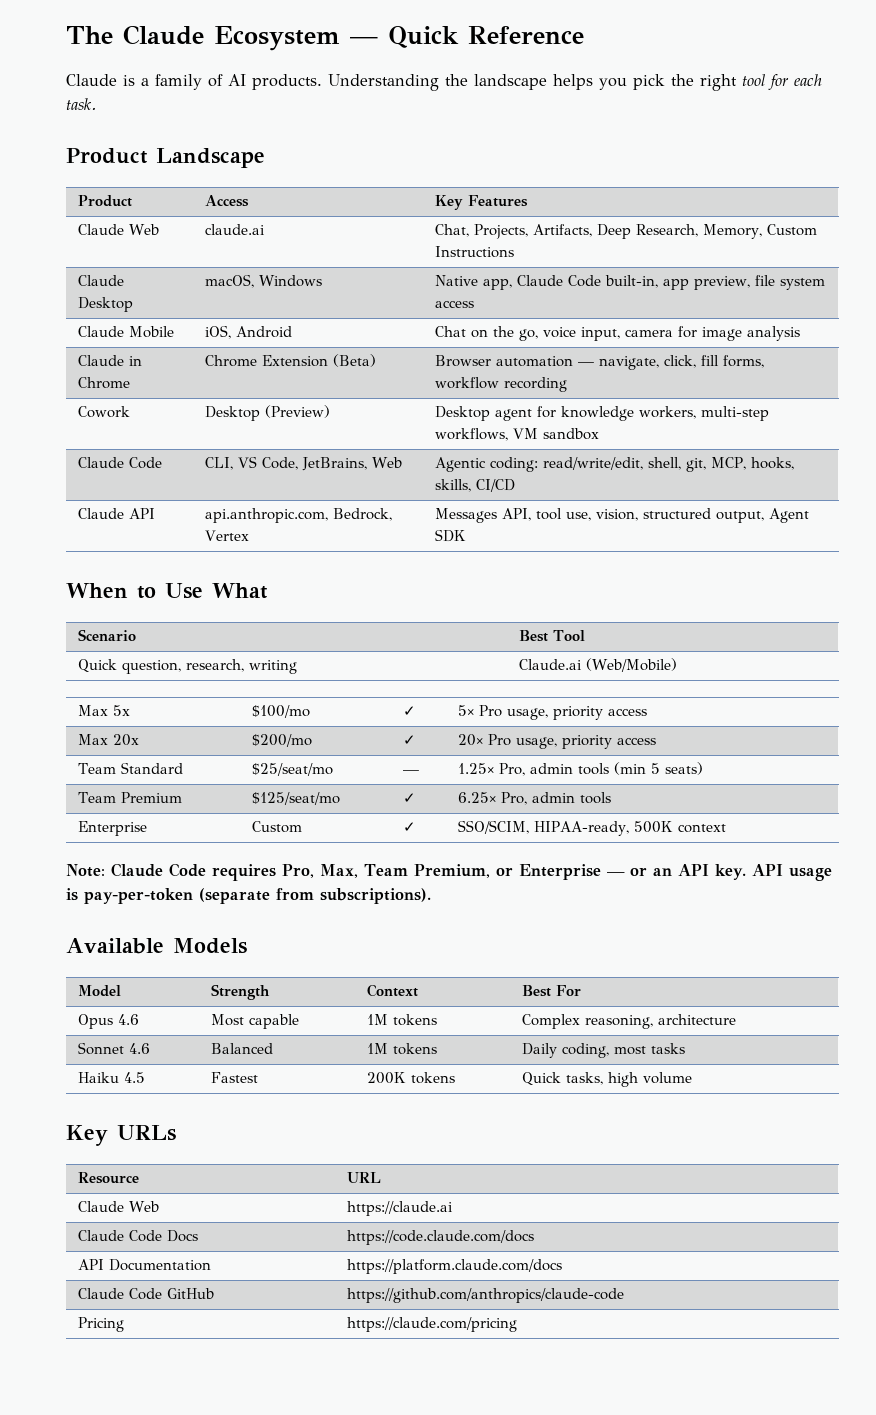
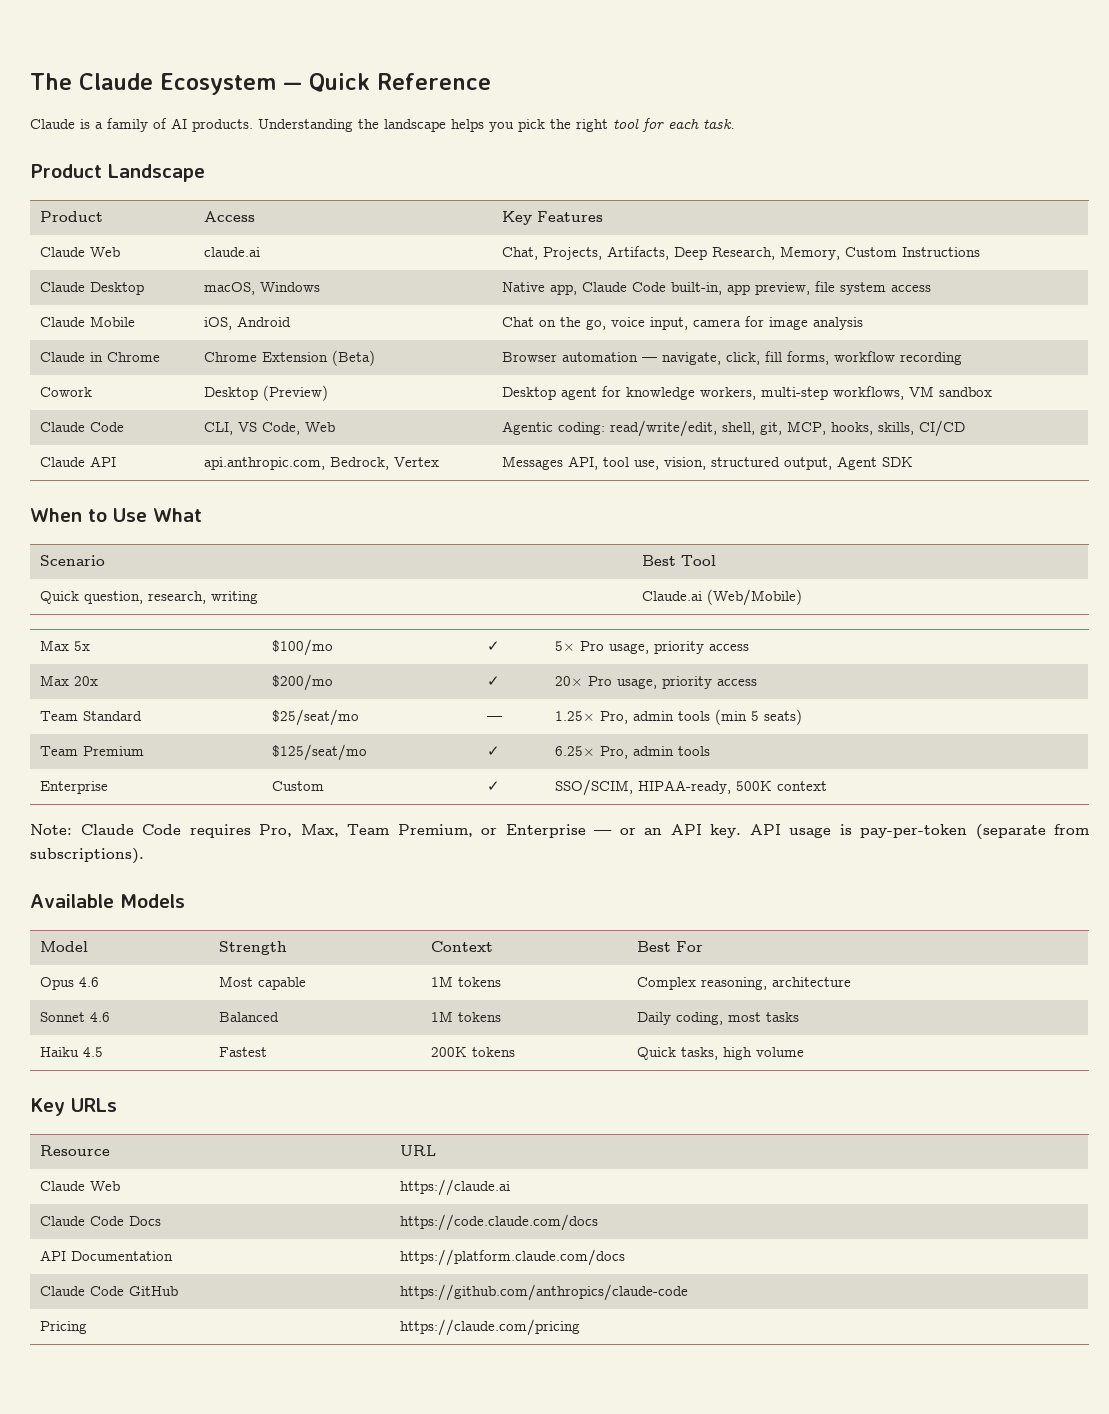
- Claude Code | CLI, VS Code, JetBrains, Web | Agentic coding: read/write/edit, shell, git, MCP, hooks, skills, CI/CD
+ Claude Code | CLI, VS Code, Web | Agentic coding: read/write/edit, shell, git, MCP, hooks, skills, CI/CD

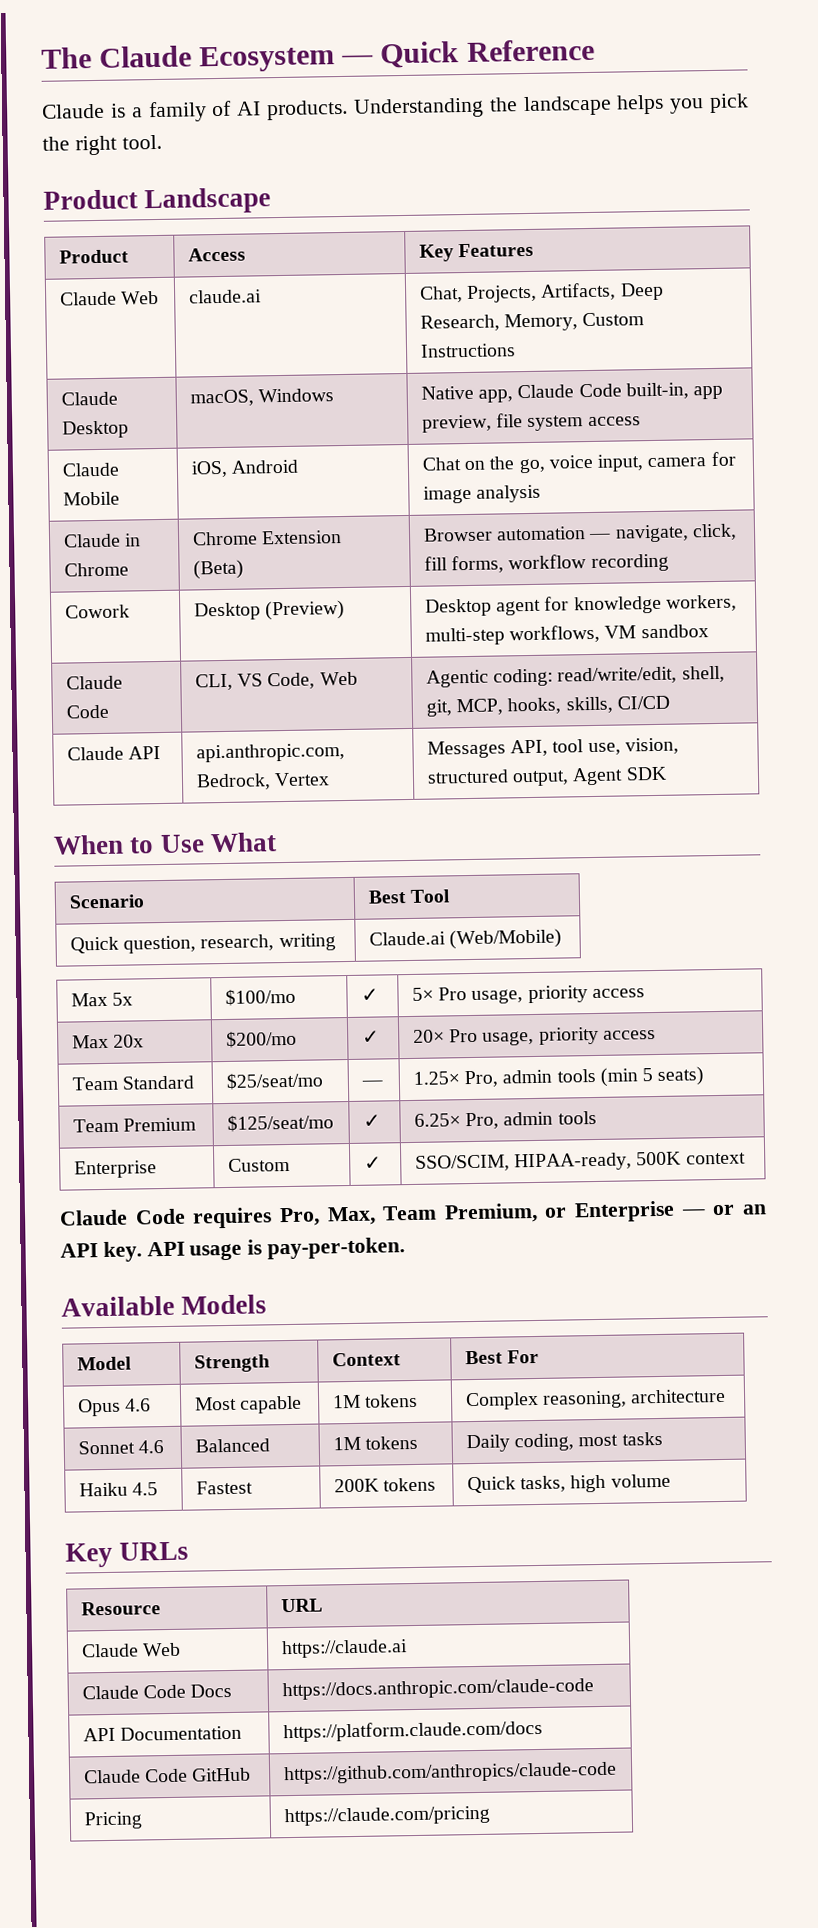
- Understanding the landscape helps you pick the right tool for each task.
+ Understanding the landscape helps you pick the right tool.
- Note: Claude Code requires Pro, Max, Team Premium, or Enterprise — or an API key.
+ Claude Code requires Pro, Max, Team Premium, or Enterprise — or an API key.
- API usage is pay-per-token (separate from subscriptions).
+ API usage is pay-per-token.
- Claude Code Docs | https://code.claude.com/docs
+ Claude Code Docs | https://docs.anthropic.com/claude-code

